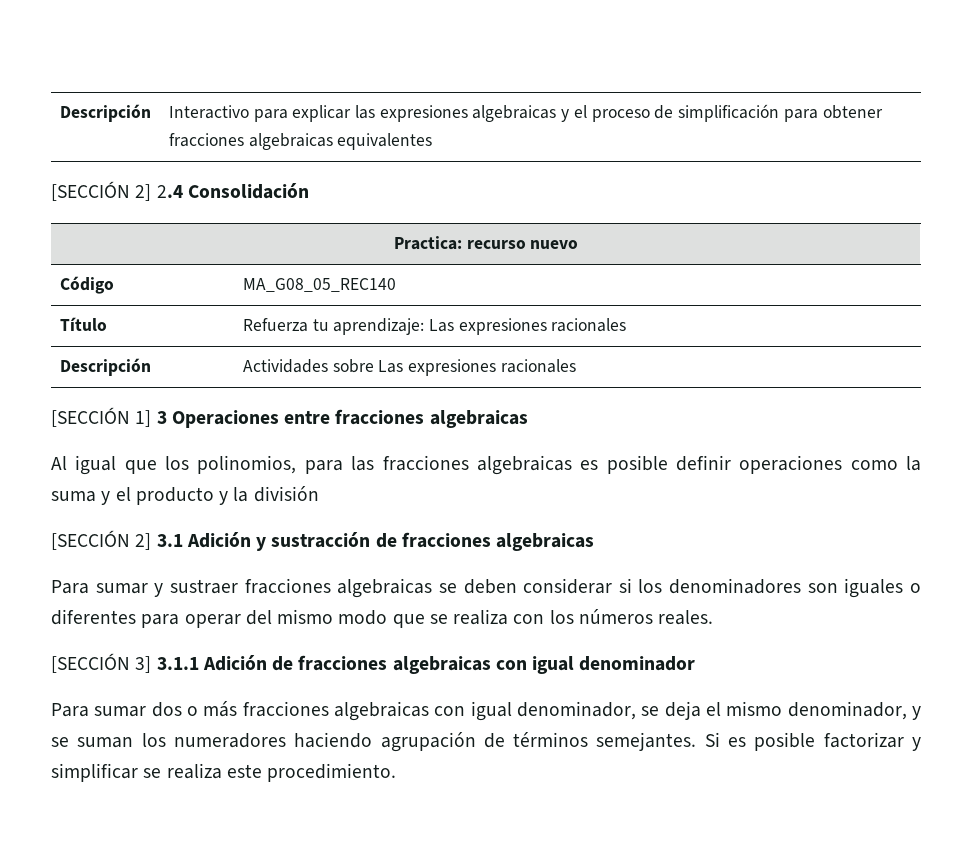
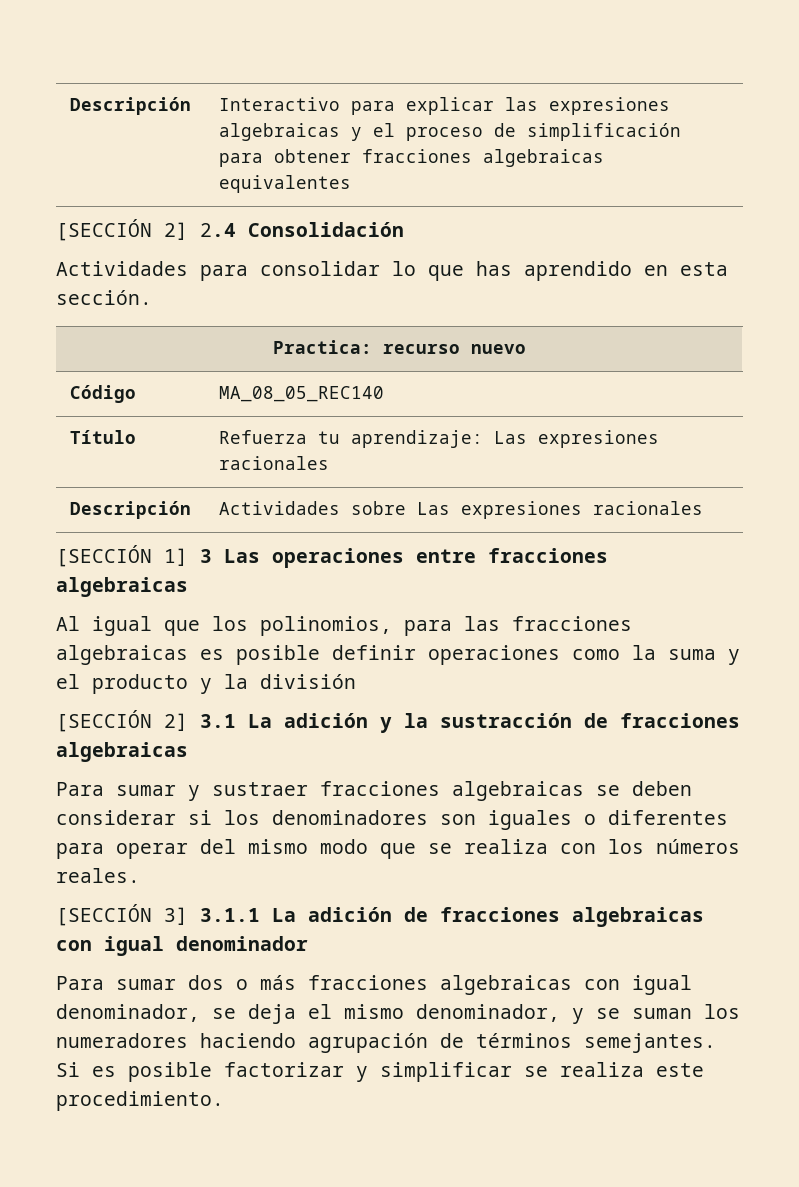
+ Actividades para consolidar lo que has aprendido en esta sección.
- Código | MA_G08_05_REC140
+ Código | MA_08_05_REC140
- [SECCIÓN 1] 3 Operaciones entre fracciones algebraicas
+ [SECCIÓN 1] 3 Las operaciones entre fracciones algebraicas
- [SECCIÓN 2] 3.1 Adición y sustracción de fracciones algebraicas
+ [SECCIÓN 2] 3.1 La adición y la sustracción de fracciones algebraicas
- [SECCIÓN 3] 3.1.1 Adición de fracciones algebraicas con igual denominador
+ [SECCIÓN 3] 3.1.1 La adición de fracciones algebraicas con igual denominador

